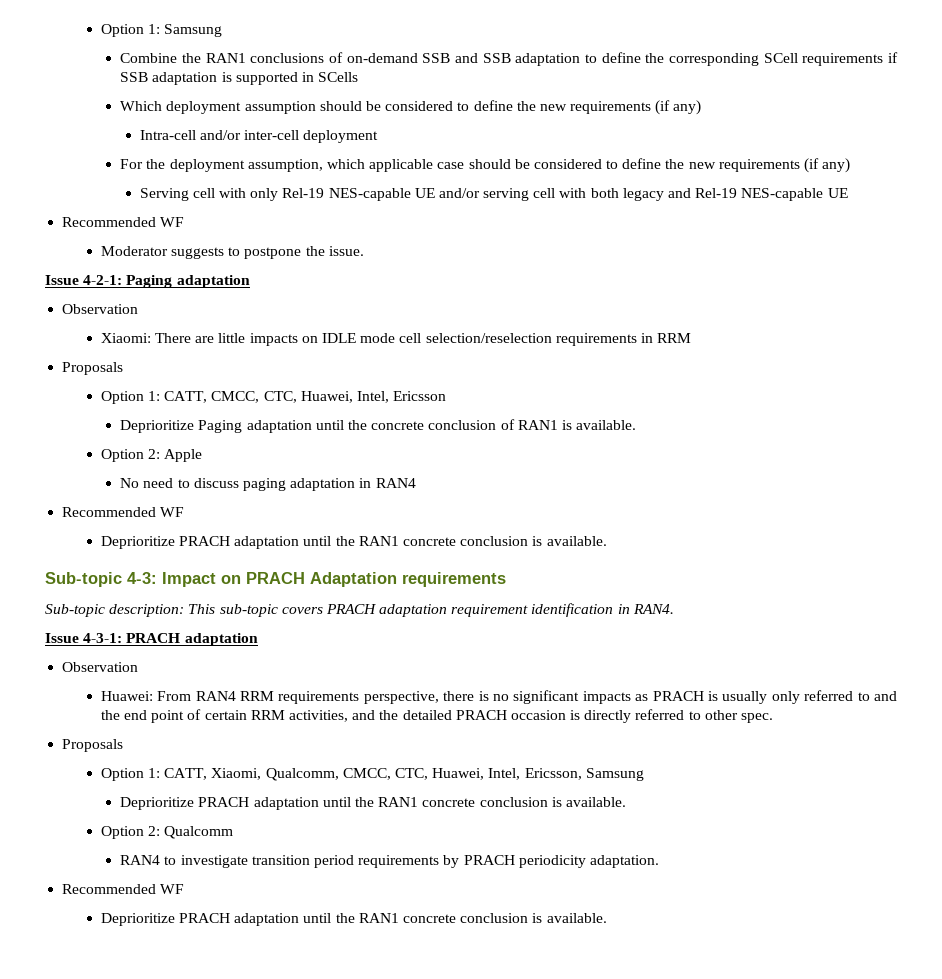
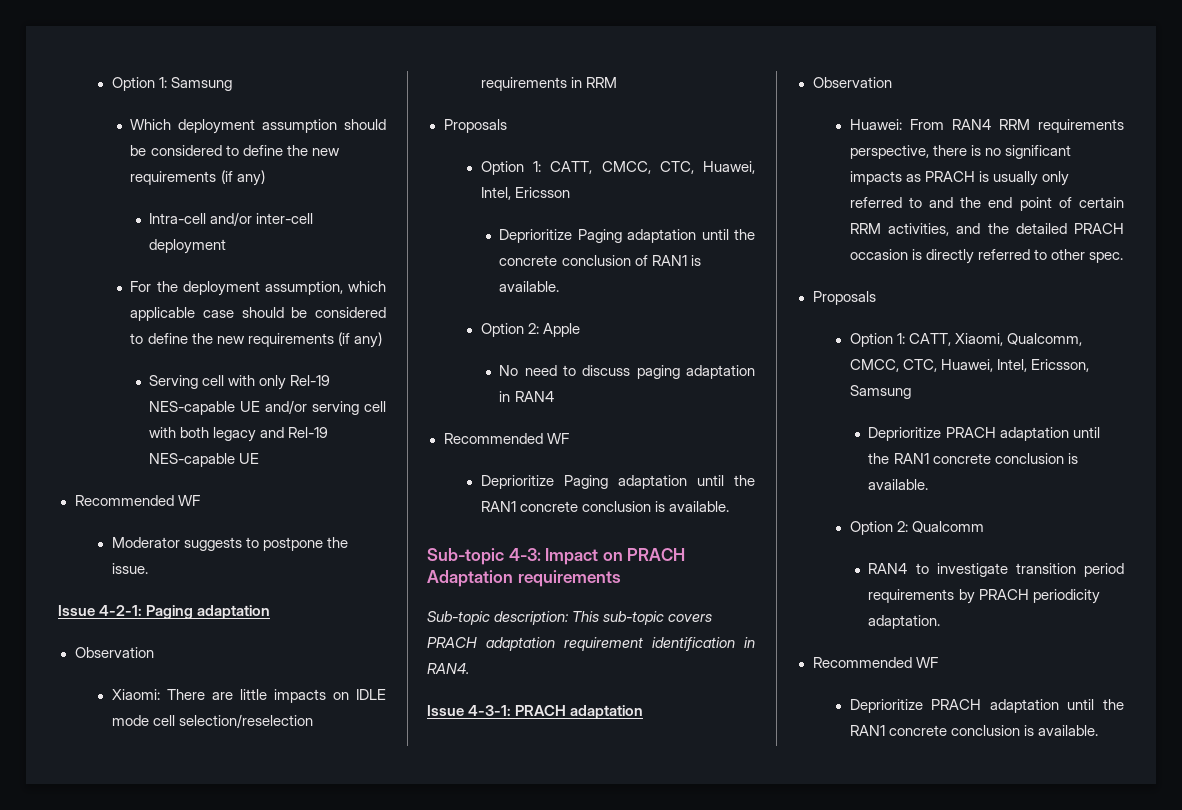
- Combine the RAN1 conclusions of on-demand SSB and SSB adaptation to define the corresponding SCell requirements if SSB adaptation is supported in SCells
  No need to discuss paging adaptation in RAN4
  Recommended WF
- Deprioritize PRACH adaptation until the RAN1 concrete conclusion is available.
+ Deprioritize Paging adaptation until the RAN1 concrete conclusion is available.

